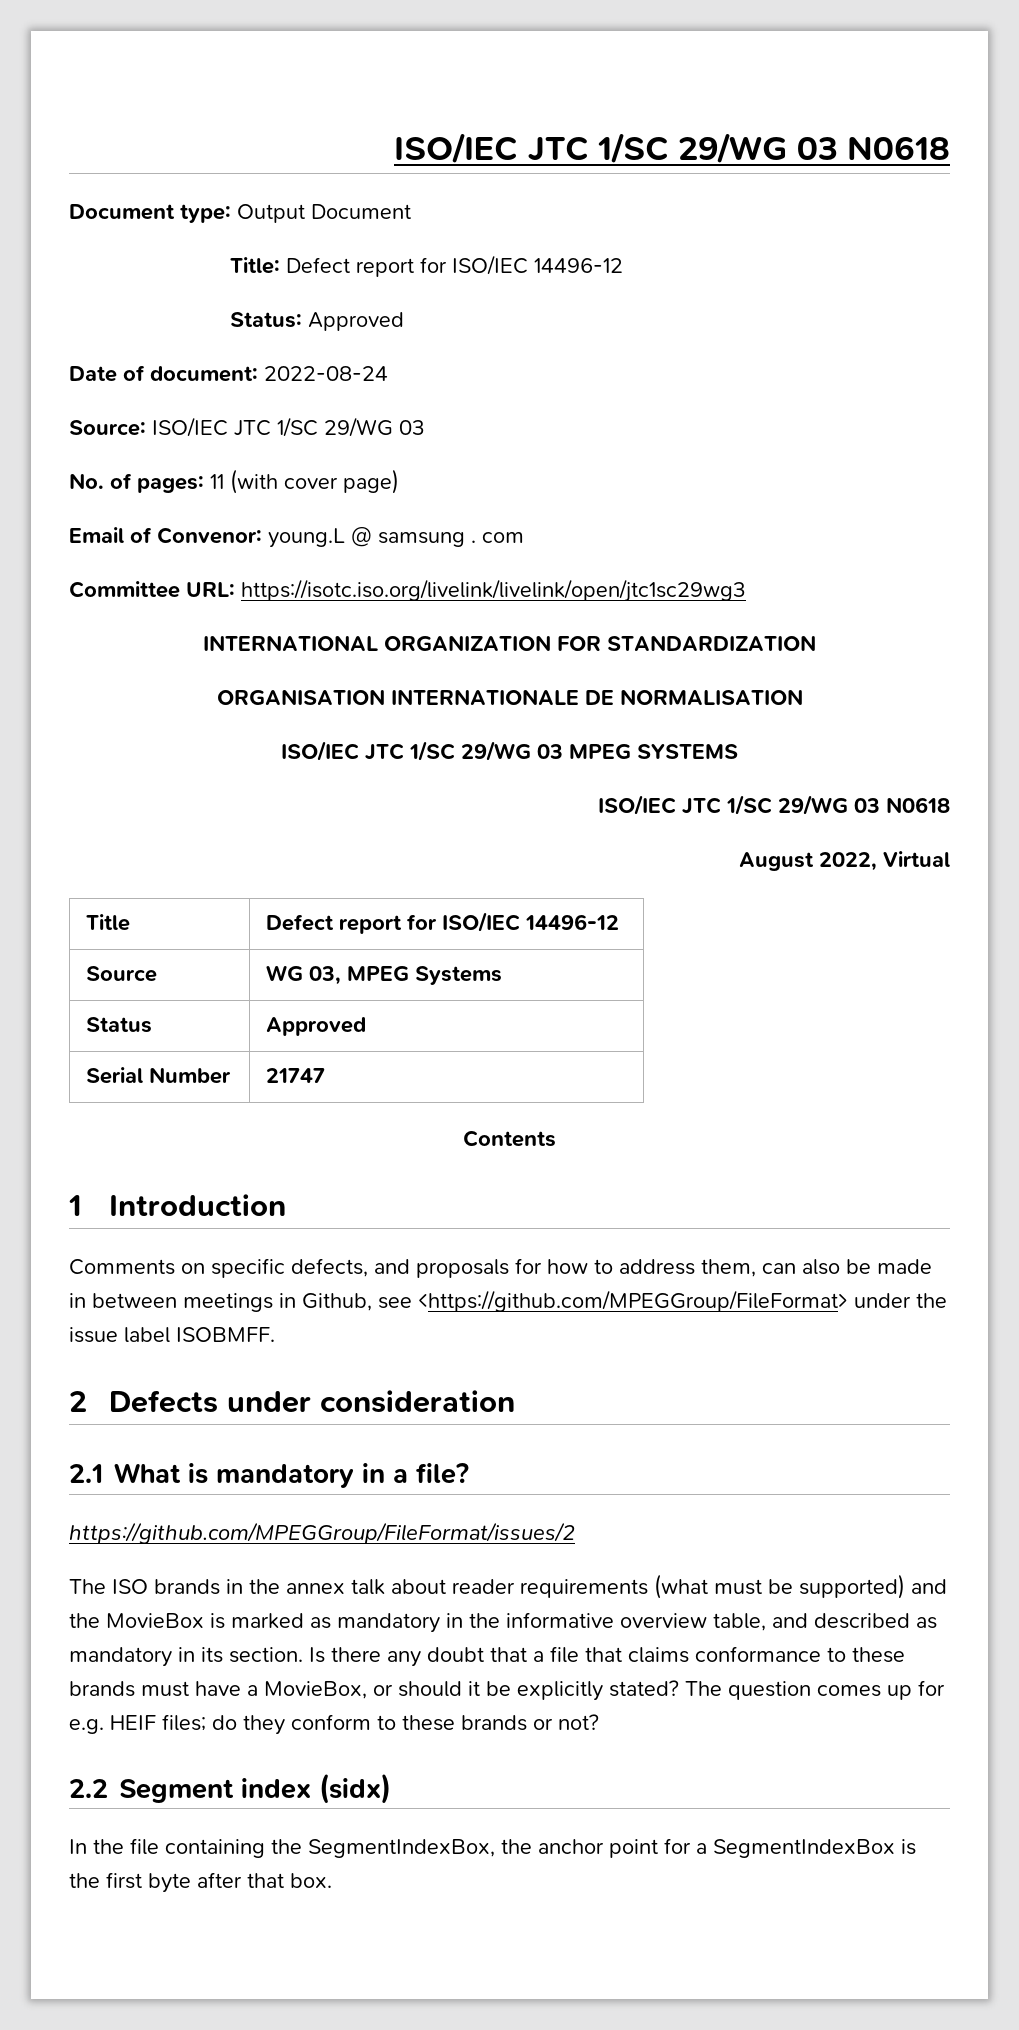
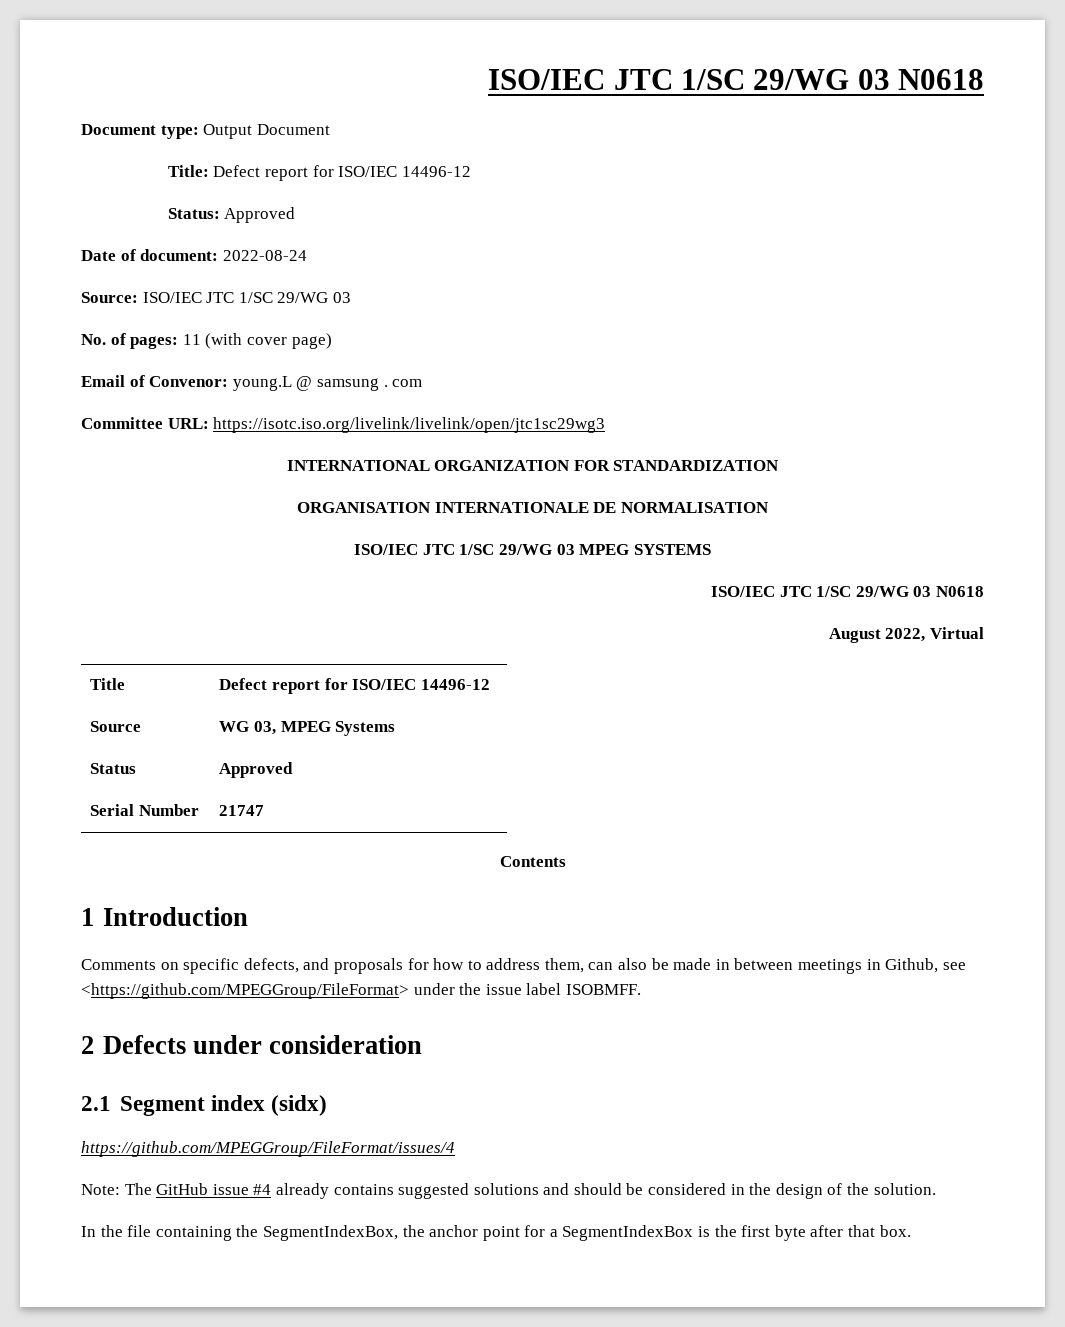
- 2.1 What is mandatory in a file?
- https://github.com/MPEGGroup/FileFormat/issues/2
- The ISO brands in the annex talk about reader requirements (what must be supported) and the MovieBox is marked as mandatory in the informative overview table, and described as mandatory in its section. Is there any doubt that a file that claims conformance to these brands must have a MovieBox, or should it be explicitly stated? The question comes up for e.g. HEIF files; do they conform to these brands or not?
- 2.2 Segment index (sidx)
+ 2.1 Segment index (sidx)
+ https://github.com/MPEGGroup/FileFormat/issues/4
+ Note: The GitHub issue #4 already contains suggested solutions and should be considered in the design of the solution.

